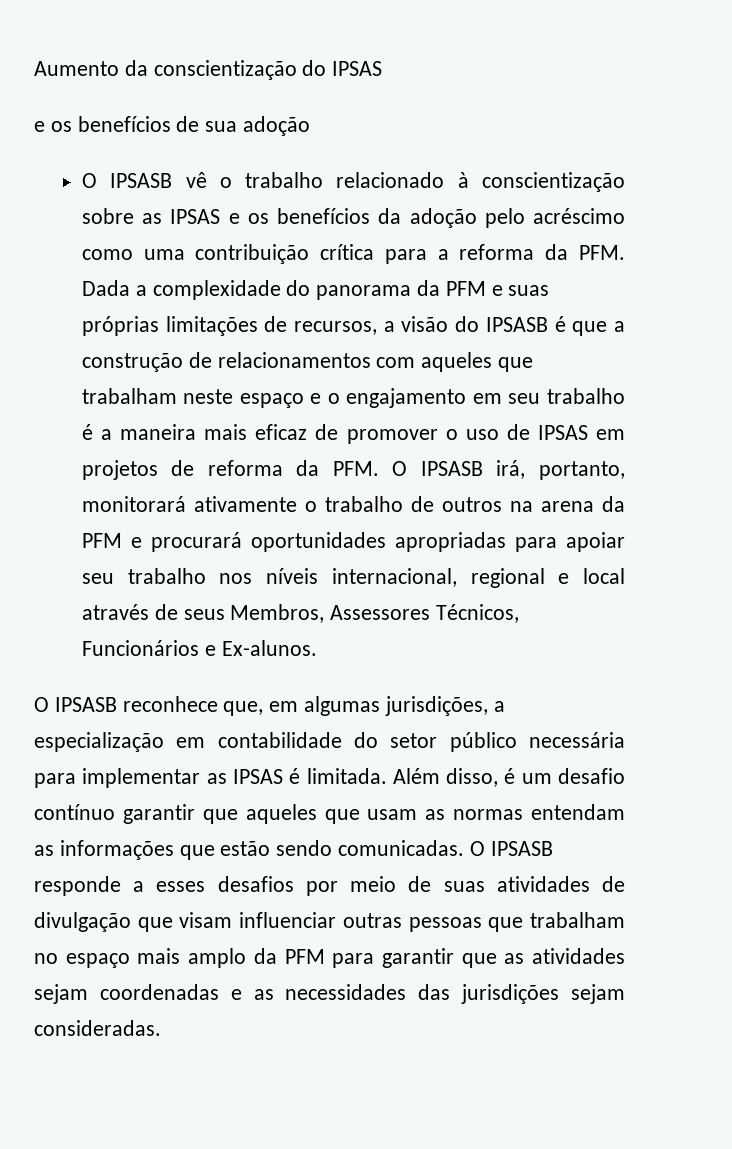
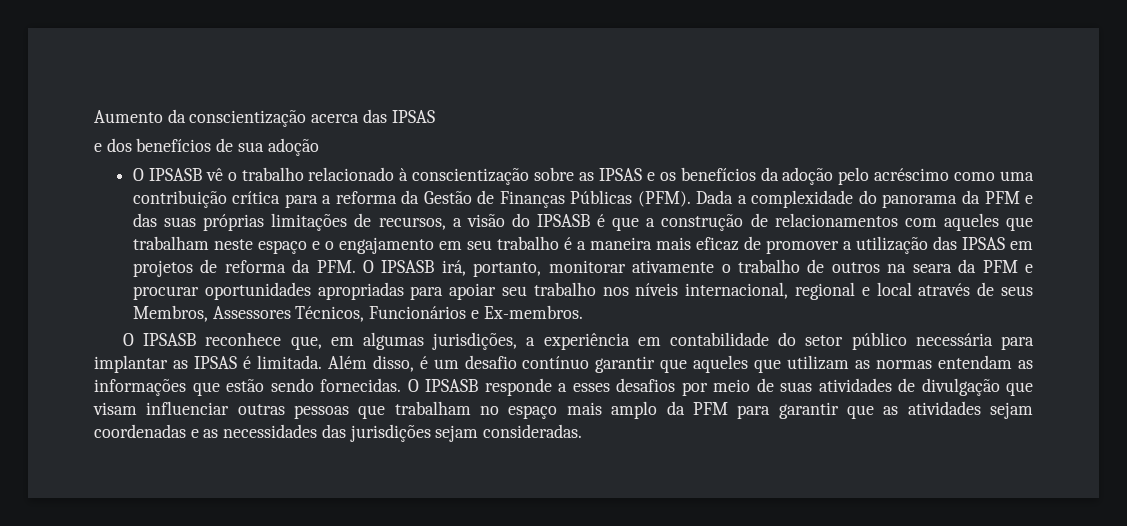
- Aumento da conscientização do IPSAS
+ Aumento da conscientização acerca das IPSAS
- e os benefícios de sua adoção
+ e dos benefícios de sua adoção
- O IPSASB vê o trabalho relacionado à conscientização sobre as IPSAS e os benefícios da adoção pelo acréscimo como uma contribuição crítica para a reforma da PFM. Dada a complexidade do panorama da PFM e suas próprias limitações de recursos, a visão do IPSASB é que a construção de relacionamentos com aqueles que trabalham neste espaço e o engajamento em seu trabalho é a maneira mais eficaz de promover o uso de IPSAS em projetos de reforma da PFM. O IPSASB irá, portanto, monitorará ativamente o trabalho de outros na arena da PFM e procurará oportunidades apropriadas para apoiar seu trabalho nos níveis internacional, regional e local através de seus Membros, Assessores Técnicos, Funcionários e Ex-alunos.
+ O IPSASB vê o trabalho relacionado à conscientização sobre as IPSAS e os benefícios da adoção pelo acréscimo como uma contribuição crítica para a reforma da Gestão de Finanças Públicas (PFM). Dada a complexidade do panorama da PFM e das suas próprias limitações de recursos, a visão do IPSASB é que a construção de relacionamentos com aqueles que trabalham neste espaço e o engajamento em seu trabalho é a maneira mais eficaz de promover a utilização das IPSAS em projetos de reforma da PFM. O IPSASB irá, portanto, monitorar ativamente o trabalho de outros na seara da PFM e procurar oportunidades apropriadas para apoiar seu trabalho nos níveis internacional, regional e local através de seus Membros, Assessores Técnicos, Funcionários e Ex-membros.
- O IPSASB reconhece que, em algumas jurisdições, a especialização em contabilidade do setor público necessária para implementar as IPSAS é limitada.
+ O IPSASB reconhece que, em algumas jurisdições, a experiência em contabilidade do setor público necessária para implantar as IPSAS é limitada.
- Além disso, é um desafio contínuo garantir que aqueles que usam as normas entendam as informações que estão sendo comunicadas.
+ Além disso, é um desafio contínuo garantir que aqueles que utilizam as normas entendam as informações que estão sendo fornecidas.

